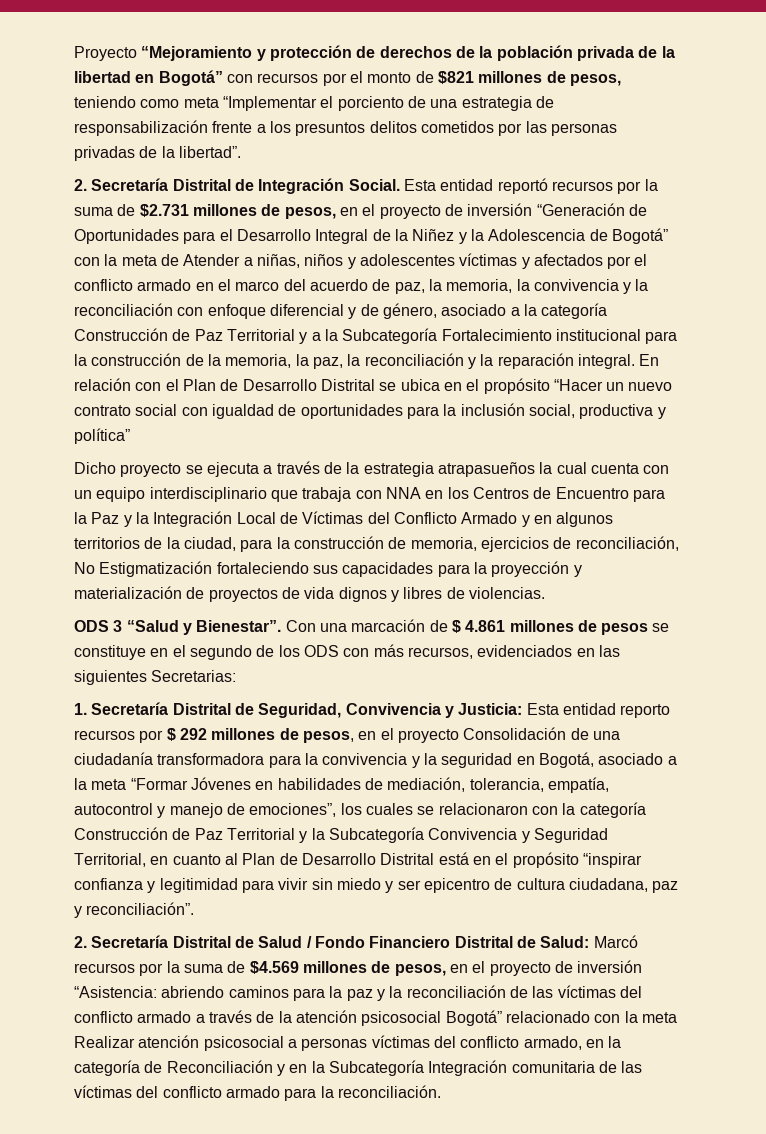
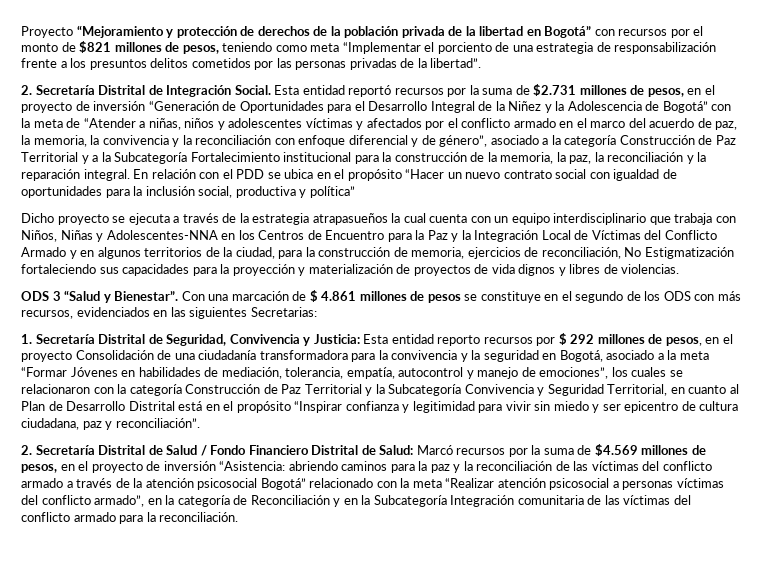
- Esta entidad reportó recursos por la suma de $2.731 millones de pesos, en el proyecto de inversión “Generación de Oportunidades para el Desarrollo Integral de la Niñez y la Adolescencia de Bogotá” con la meta de Atender a niñas, niños y adolescentes víctimas y afectados por el conflicto armado en el marco del acuerdo de paz, la memoria, la convivencia y la reconciliación con enfoque diferencial y de género, asociado a la categoría Construcción de Paz Territorial y a la Subcategoría Fortalecimiento institucional para la construcción de la memoria, la paz, la reconciliación y la reparación integral.
+ Esta entidad reportó recursos por la suma de $2.731 millones de pesos, en el proyecto de inversión “Generación de Oportunidades para el Desarrollo Integral de la Niñez y la Adolescencia de Bogotá” con la meta de “Atender a niñas, niños y adolescentes víctimas y afectados por el conflicto armado en el marco del acuerdo de paz, la memoria, la convivencia y la reconciliación con enfoque diferencial y de género”, asociado a la categoría Construcción de Paz Territorial y a la Subcategoría Fortalecimiento institucional para la construcción de la memoria, la paz, la reconciliación y la reparación integral.
- En relación con el Plan de Desarrollo Distrital se ubica en el propósito “Hacer un nuevo contrato social con igualdad de oportunidades para la inclusión social, productiva y política”
+ En relación con el PDD se ubica en el propósito “Hacer un nuevo contrato social con igualdad de oportunidades para la inclusión social, productiva y política”
- Dicho proyecto se ejecuta a través de la estrategia atrapasueños la cual cuenta con un equipo interdisciplinario que trabaja con NNA en los Centros de Encuentro para la Paz y la Integración Local de Víctimas del Conflicto Armado y en algunos territorios de la ciudad, para la construcción de memoria, ejercicios de reconciliación, No Estigmatización fortaleciendo sus capacidades para la proyección y materialización de proyectos de vida dignos y libres de violencias.
+ Dicho proyecto se ejecuta a través de la estrategia atrapasueños la cual cuenta con un equipo interdisciplinario que trabaja con Niños, Niñas y Adolescentes-NNA en los Centros de Encuentro para la Paz y la Integración Local de Víctimas del Conflicto Armado y en algunos territorios de la ciudad, para la construcción de memoria, ejercicios de reconciliación, No Estigmatización fortaleciendo sus capacidades para la proyección y materialización de proyectos de vida dignos y libres de violencias.
- Esta entidad reporto recursos por $ 292 millones de pesos, en el proyecto Consolidación de una ciudadanía transformadora para la convivencia y la seguridad en Bogotá, asociado a la meta “Formar Jóvenes en habilidades de mediación, tolerancia, empatía, autocontrol y manejo de emociones”, los cuales se relacionaron con la categoría Construcción de Paz Territorial y la Subcategoría Convivencia y Seguridad Territorial, en cuanto al Plan de Desarrollo Distrital está en el propósito “inspirar confianza y legitimidad para vivir sin miedo y ser epicentro de cultura ciudadana, paz y reconciliación”.
+ Esta entidad reporto recursos por $ 292 millones de pesos, en el proyecto Consolidación de una ciudadanía transformadora para la convivencia y la seguridad en Bogotá, asociado a la meta “Formar Jóvenes en habilidades de mediación, tolerancia, empatía, autocontrol y manejo de emociones”, los cuales se relacionaron con la categoría Construcción de Paz Territorial y la Subcategoría Convivencia y Seguridad Territorial, en cuanto al Plan de Desarrollo Distrital está en el propósito “Inspirar confianza y legitimidad para vivir sin miedo y ser epicentro de cultura ciudadana, paz y reconciliación”.
- abriendo caminos para la paz y la reconciliación de las víctimas del conflicto armado a través de la atención psicosocial Bogotá” relacionado con la meta Realizar atención psicosocial a personas víctimas del conflicto armado, en la categoría de Reconciliación y en la Subcategoría Integración comunitaria de las víctimas del conflicto armado para la reconciliación.
+ abriendo caminos para la paz y la reconciliación de las víctimas del conflicto armado a través de la atención psicosocial Bogotá” relacionado con la meta “Realizar atención psicosocial a personas víctimas del conflicto armado”, en la categoría de Reconciliación y en la Subcategoría Integración comunitaria de las víctimas del conflicto armado para la reconciliación.

